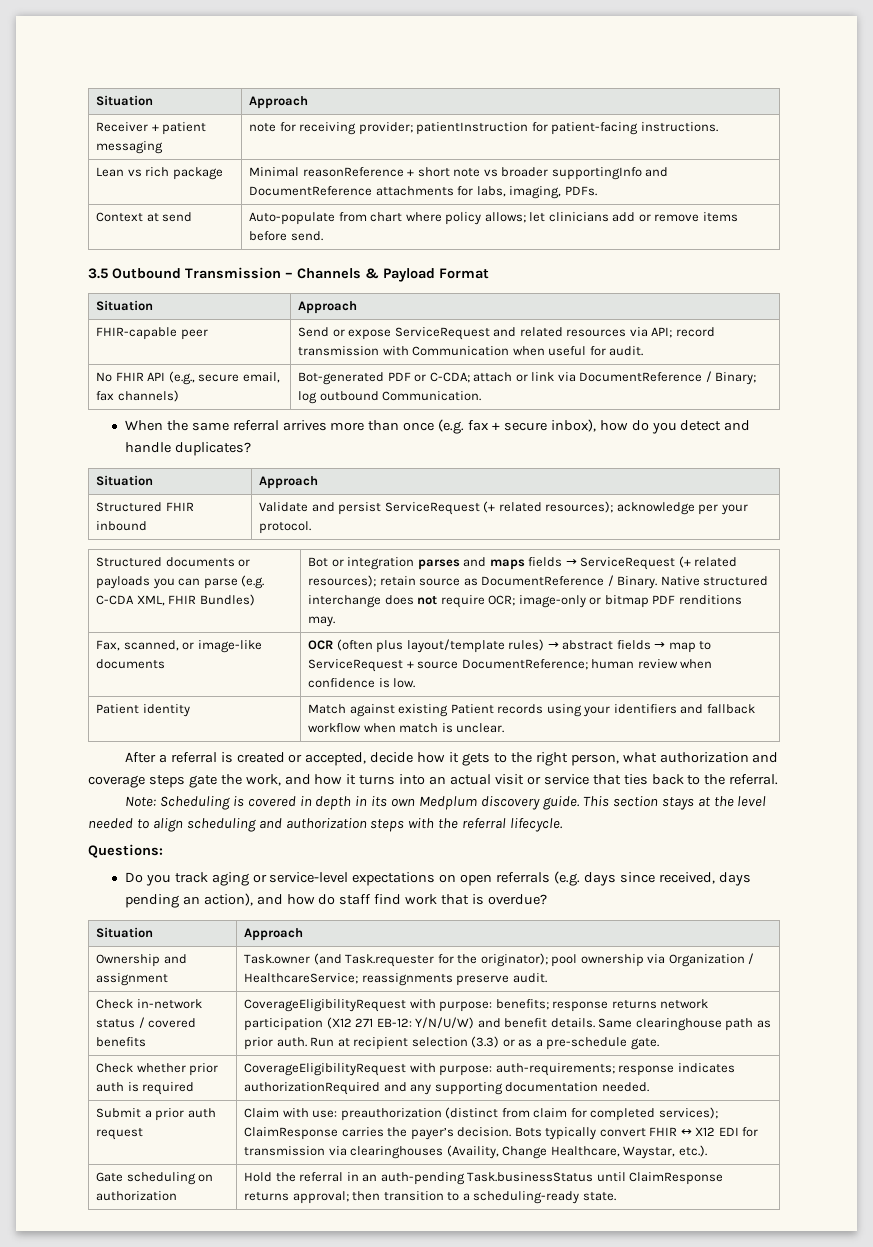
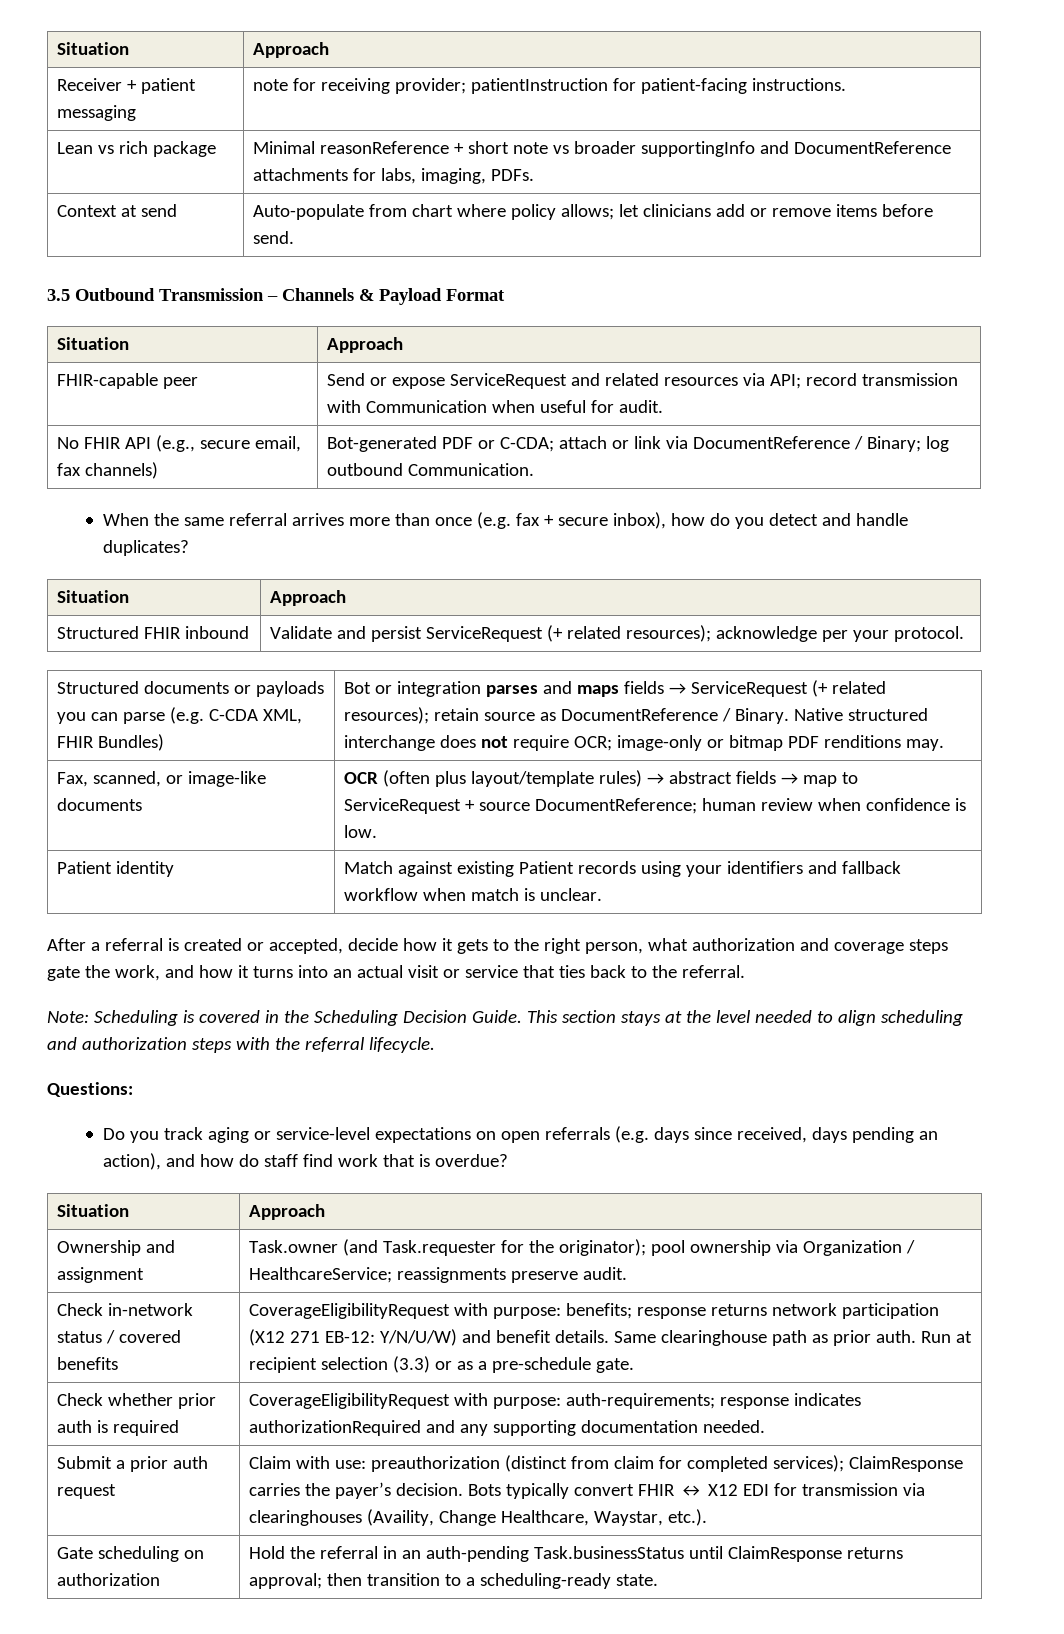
- Note: Scheduling is covered in depth in its own Medplum discovery guide.
+ Note: Scheduling is covered in the Scheduling Decision Guide.

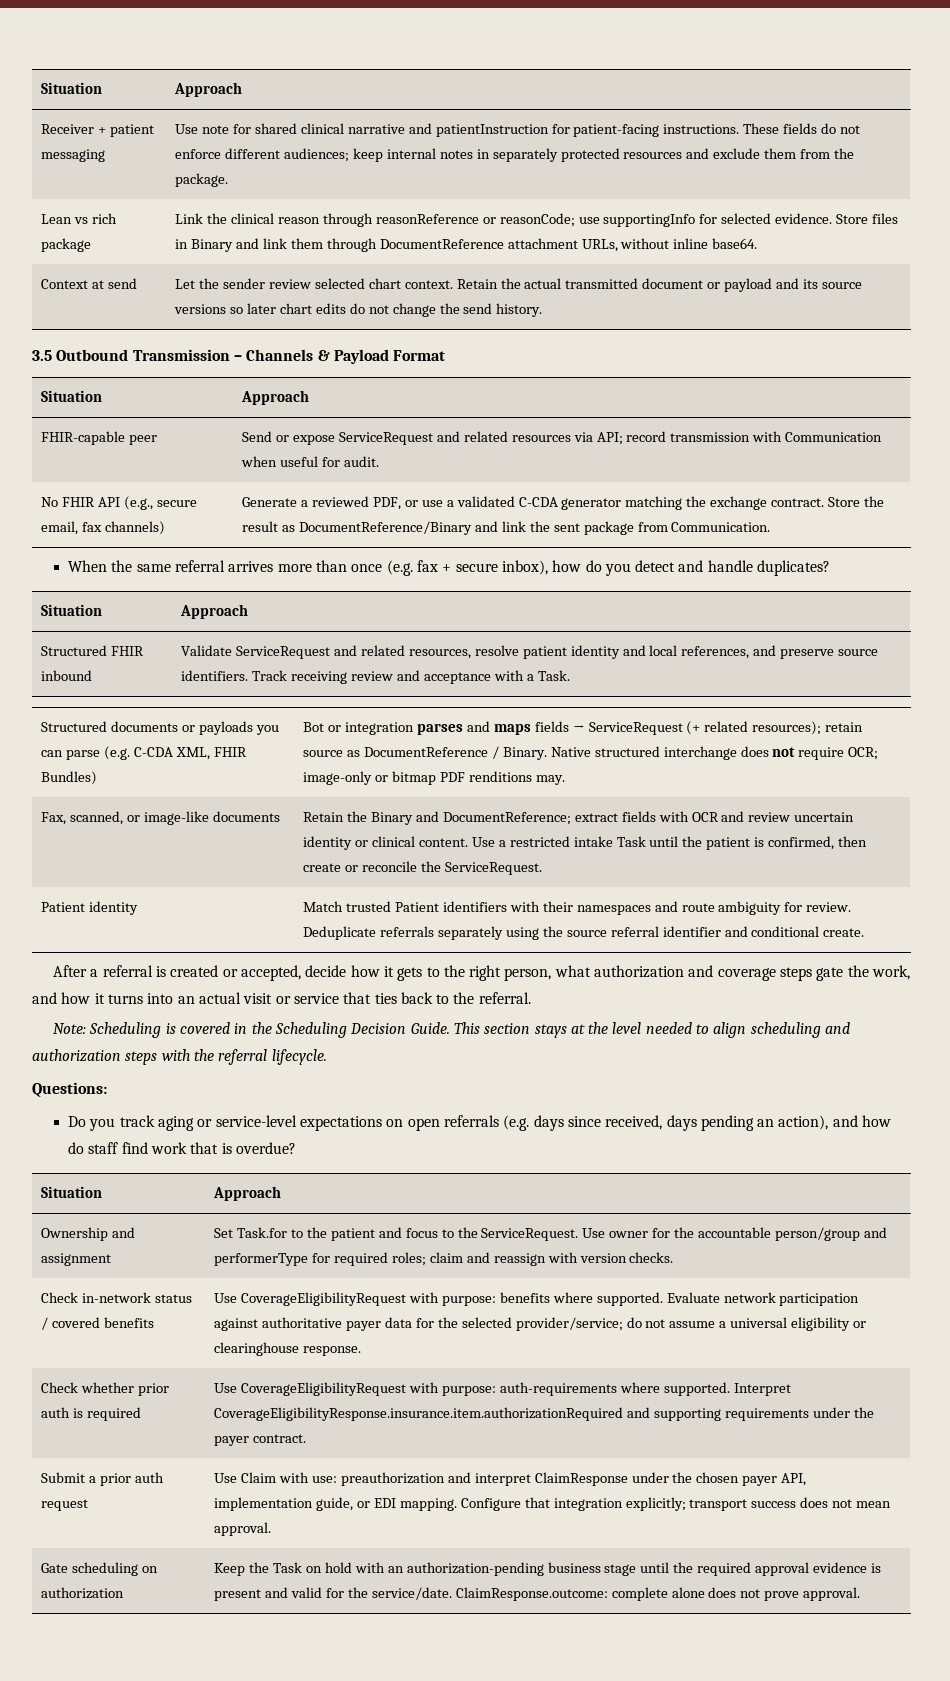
- Receiver + patient messaging | note for receiving provider; patientInstruction for patient-facing instructions.
- Lean vs rich package | Minimal reasonReference + short note vs broader supportingInfo and DocumentReference attachments for labs, imaging, PDFs.
- Context at send | Auto-populate from chart where policy allows; let clinicians add or remove items before send.
+ Receiver + patient messaging | Use note for shared clinical narrative and patientInstruction for patient-facing instructions. These fields do not enforce different audiences; keep internal notes in separately protected resources and exclude them from the package.
+ Lean vs rich package | Link the clinical reason through reasonReference or reasonCode; use supportingInfo for selected evidence. Store files in Binary and link them through DocumentReference attachment URLs, without inline base64.
+ Context at send | Let the sender review selected chart context. Retain the actual transmitted document or payload and its source versions so later chart edits do not change the send history.
- No FHIR API (e.g., secure email, fax channels) | Bot-generated PDF or C-CDA; attach or link via DocumentReference / Binary; log outbound Communication.
+ No FHIR API (e.g., secure email, fax channels) | Generate a reviewed PDF, or use a validated C-CDA generator matching the exchange contract. Store the result as DocumentReference/Binary and link the sent package from Communication.
- Structured FHIR inbound | Validate and persist ServiceRequest (+ related resources); acknowledge per your protocol.
+ Structured FHIR inbound | Validate ServiceRequest and related resources, resolve patient identity and local references, and preserve source identifiers. Track receiving review and acceptance with a Task.
- Fax, scanned, or image-like documents | OCR (often plus layout/template rules) → abstract fields → map to ServiceRequest + source DocumentReference; human review when confidence is low.
- Patient identity | Match against existing Patient records using your identifiers and fallback workflow when match is unclear.
+ Fax, scanned, or image-like documents | Retain the Binary and DocumentReference; extract fields with OCR and review uncertain identity or clinical content. Use a restricted intake Task until the patient is confirmed, then create or reconcile the ServiceRequest.
+ Patient identity | Match trusted Patient identifiers with their namespaces and route ambiguity for review. Deduplicate referrals separately using the source referral identifier and conditional create.
- Ownership and assignment | Task.owner (and Task.requester for the originator); pool ownership via Organization / HealthcareService; reassignments preserve audit.
+ Ownership and assignment | Set Task.for to the patient and focus to the ServiceRequest. Use owner for the accountable person/group and performerType for required roles; claim and reassign with version checks.
- Check in-network status / covered benefits | CoverageEligibilityRequest with purpose: benefits; response returns network participation (X12 271 EB-12: Y/N/U/W) and benefit details. Same clearinghouse path as prior auth. Run at recipient selection (3.3) or as a pre-schedule gate.
+ Check in-network status / covered benefits | Use CoverageEligibilityRequest with purpose: benefits where supported. Evaluate network participation against authoritative payer data for the selected provider/service; do not assume a universal eligibility or clearinghouse response.
- Check whether prior auth is required | CoverageEligibilityRequest with purpose: auth-requirements; response indicates authorizationRequired and any supporting documentation needed.
+ Check whether prior auth is required | Use CoverageEligibilityRequest with purpose: auth-requirements where supported. Interpret CoverageEligibilityResponse.insurance.item.authorizationRequired and supporting requirements under the payer contract.
- Submit a prior auth request | Claim with use: preauthorization (distinct from claim for completed services); ClaimResponse carries the payer’s decision. Bots typically convert FHIR ↔ X12 EDI for transmission via clearinghouses (Availity, Change Healthcare, Waystar, etc.).
- Gate scheduling on authorization | Hold the referral in an auth-pending Task.businessStatus until ClaimResponse returns approval; then transition to a scheduling-ready state.
+ Submit a prior auth request | Use Claim with use: preauthorization and interpret ClaimResponse under the chosen payer API, implementation guide, or EDI mapping. Configure that integration explicitly; transport success does not mean approval.
+ Gate scheduling on authorization | Keep the Task on hold with an authorization-pending business stage until the required approval evidence is present and valid for the service/date. ClaimResponse.outcome: complete alone does not prove approval.

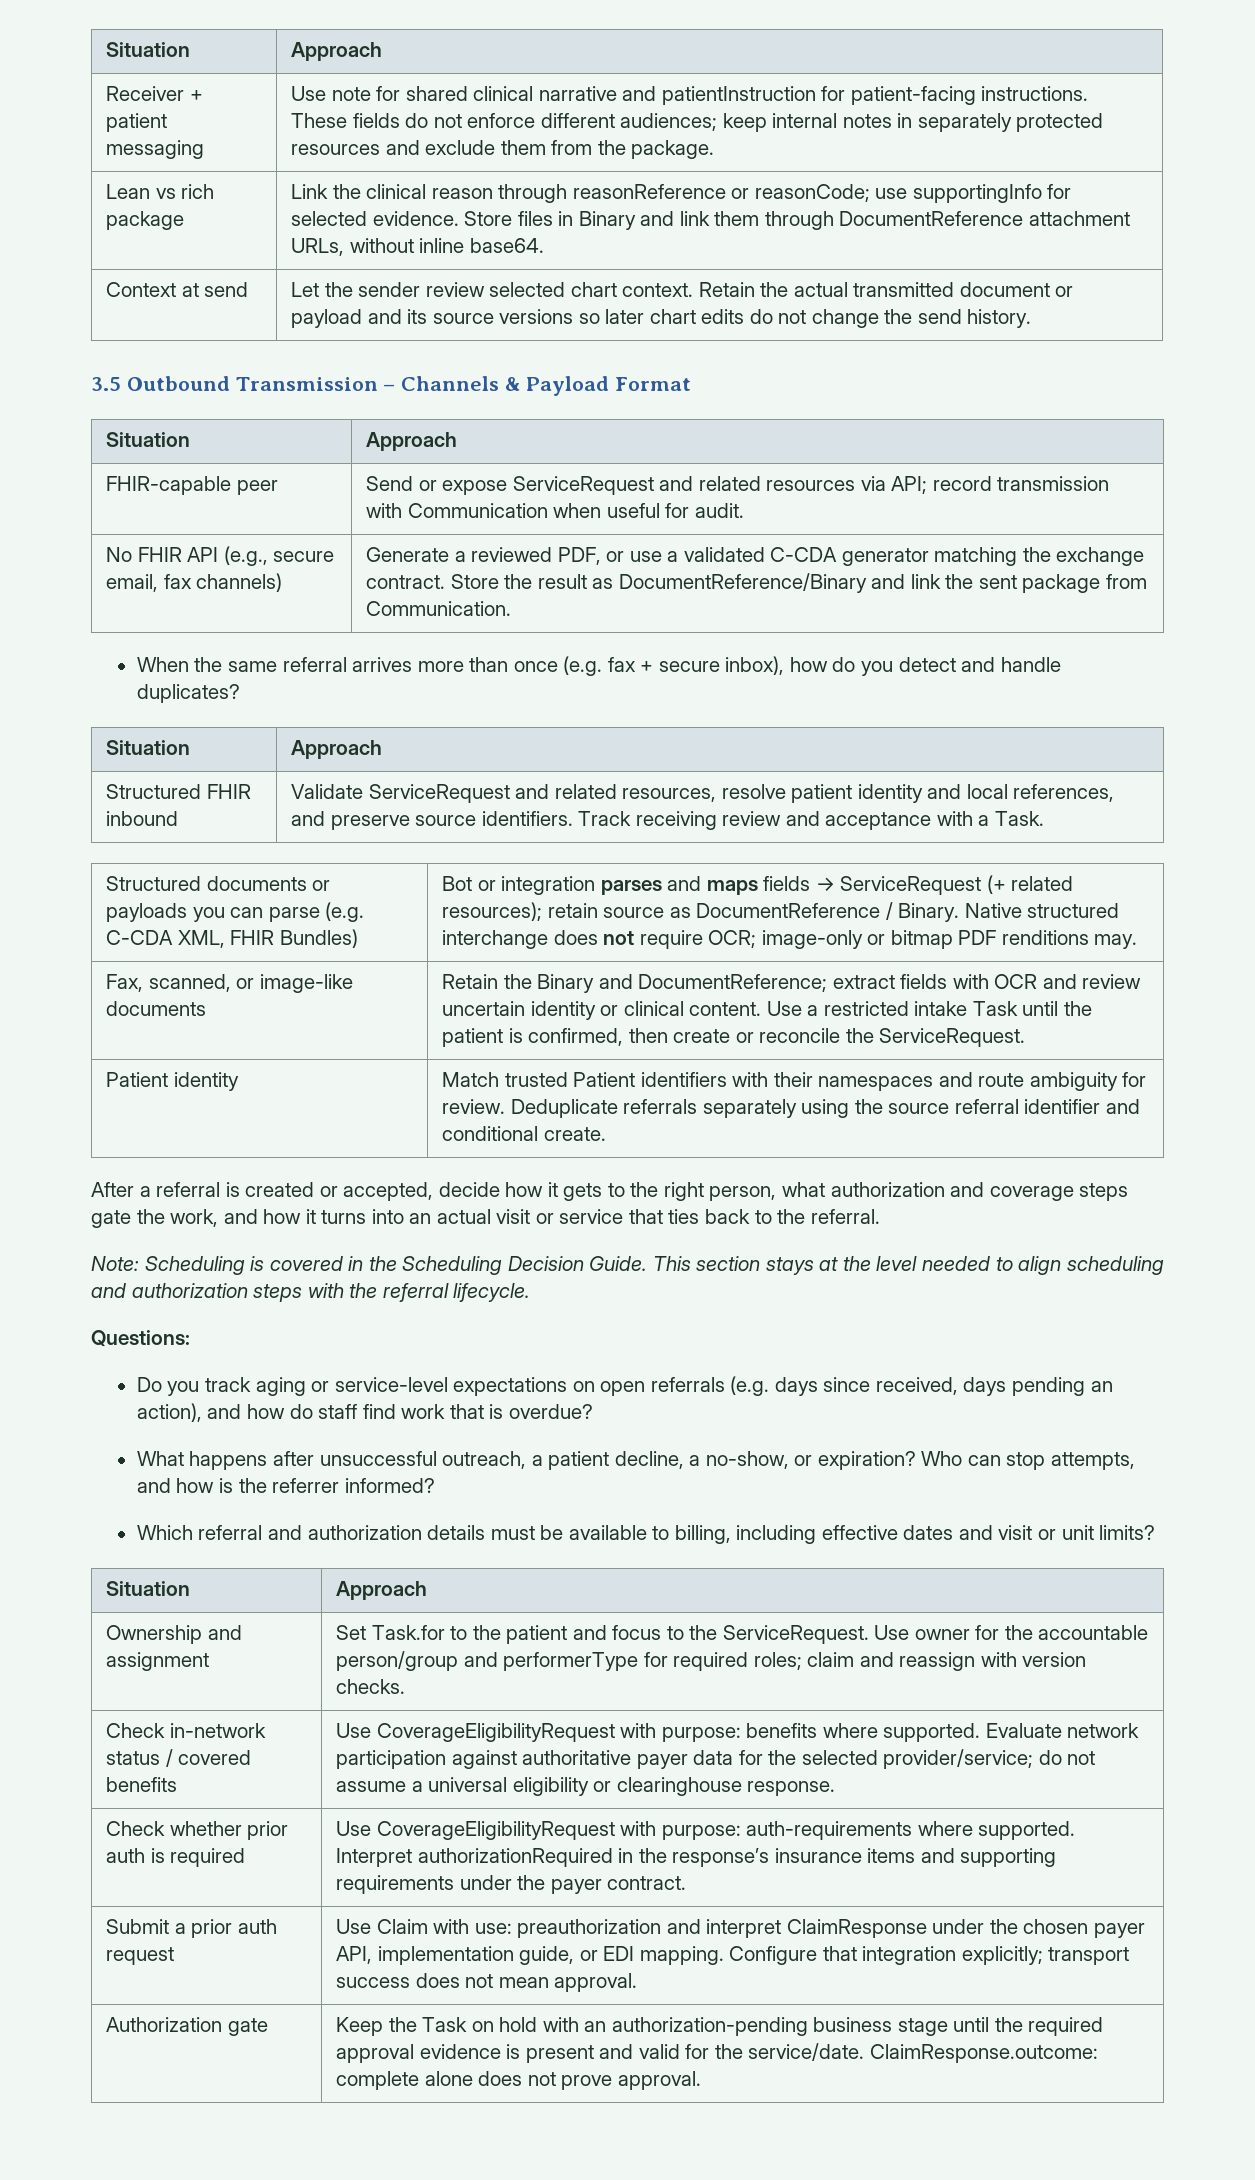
+ What happens after unsuccessful outreach, a patient decline, a no-show, or expiration? Who can stop attempts, and how is the referrer informed?
+ Which referral and authorization details must be available to billing, including effective dates and visit or unit limits?
- Check whether prior auth is required | Use CoverageEligibilityRequest with purpose: auth-requirements where supported. Interpret CoverageEligibilityResponse.insurance.item.authorizationRequired and supporting requirements under the payer contract.
+ Check whether prior auth is required | Use CoverageEligibilityRequest with purpose: auth-requirements where supported. Interpret authorizationRequired in the response’s insurance items and supporting requirements under the payer contract.
- Gate scheduling on authorization | Keep the Task on hold with an authorization-pending business stage until the required approval evidence is present and valid for the service/date. ClaimResponse.outcome: complete alone does not prove approval.
+ Authorization gate | Keep the Task on hold with an authorization-pending business stage until the required approval evidence is present and valid for the service/date. ClaimResponse.outcome: complete alone does not prove approval.

